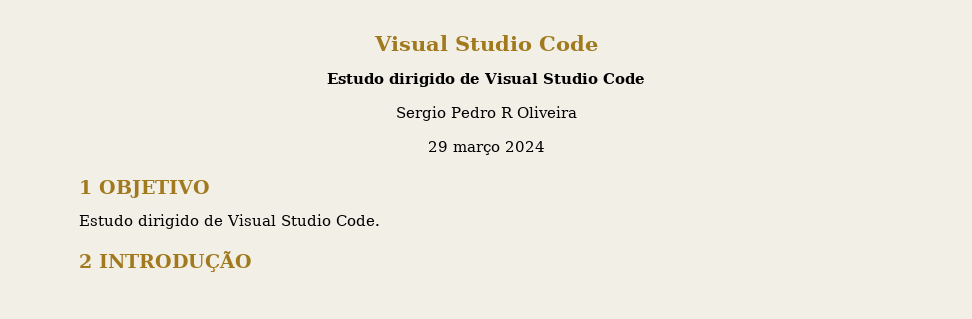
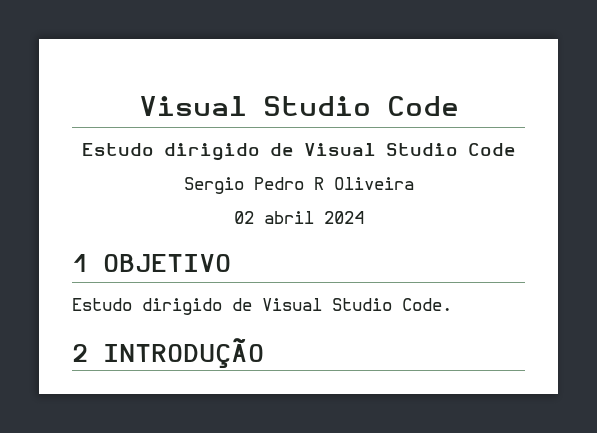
- 29 março 2024
+ 02 abril 2024

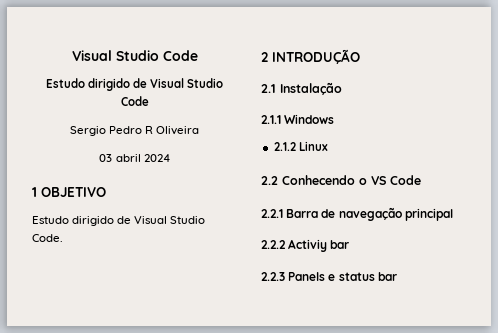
- 02 abril 2024
+ 03 abril 2024
+ 2.1 Instalação
+ 2.1.1 Windows
+ 2.1.2 Linux
+ 2.2 Conhecendo o VS Code
+ 2.2.1 Barra de navegação principal
+ 2.2.2 Activiy bar
+ 2.2.3 Panels e status bar

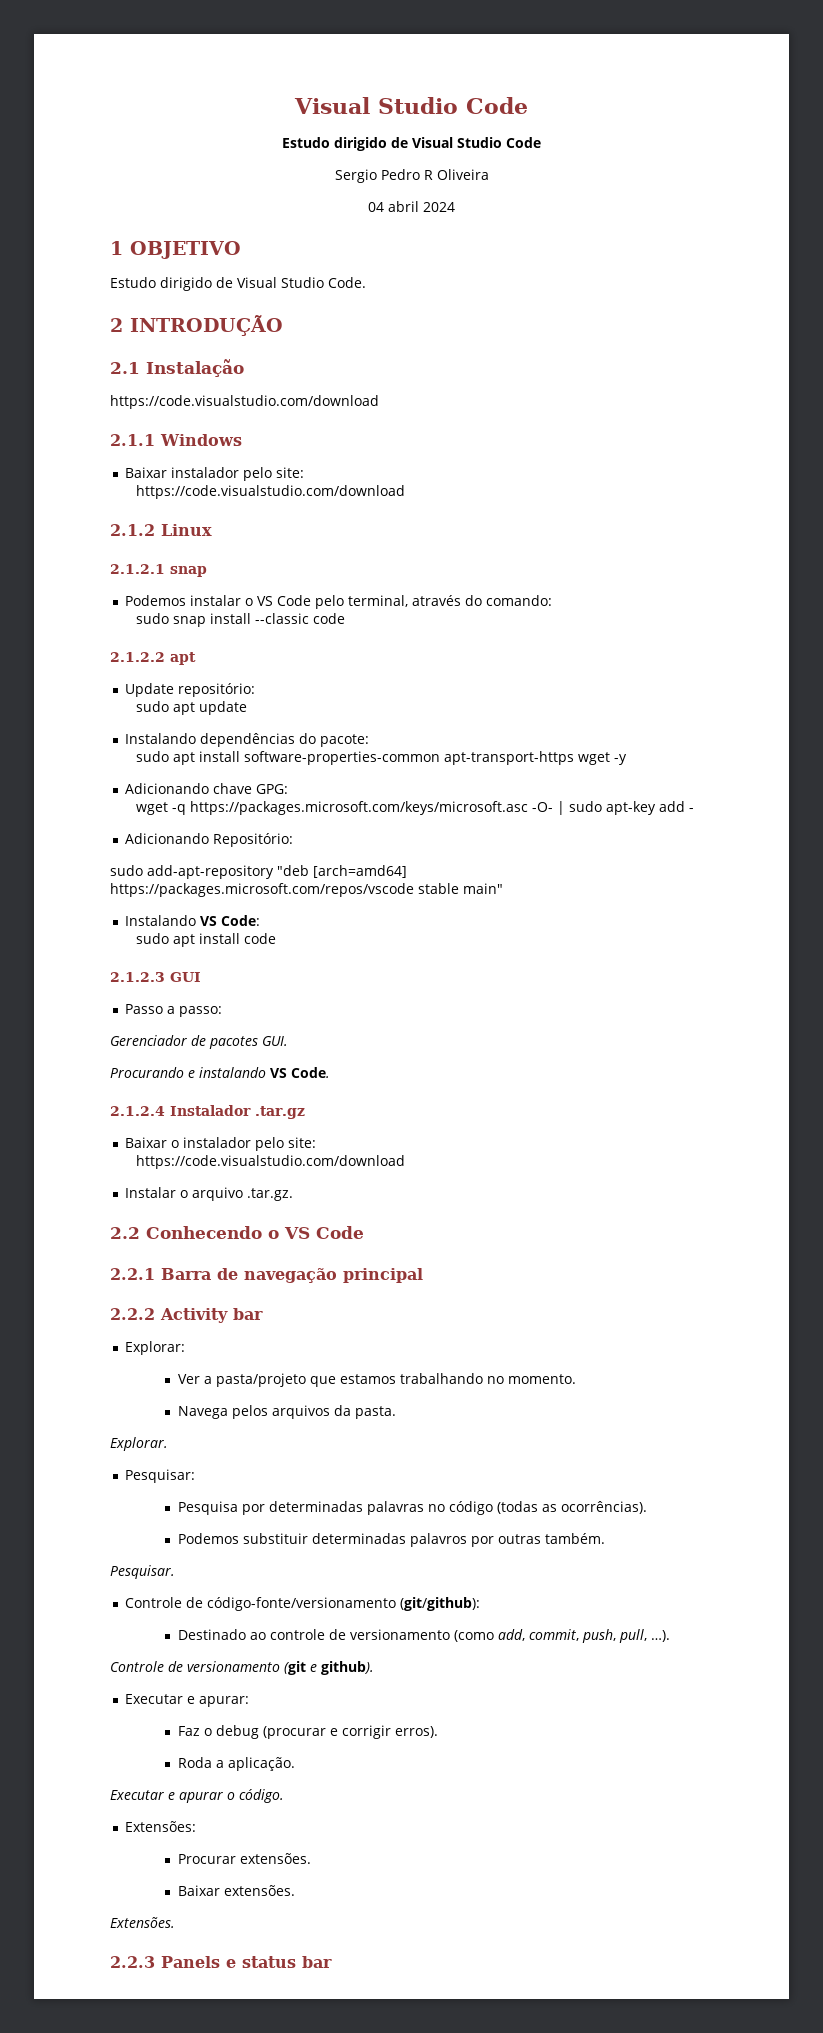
- 03 abril 2024
+ 04 abril 2024
  2.1 Instalação
+ https://code.visualstudio.com/download
+ Baixar instalador pelo site:
+ https://code.visualstudio.com/download
  2.1.2 Linux
+ 2.1.2.1 snap
+ Podemos instalar o VS Code pelo terminal, através do comando:
+ sudo snap install --classic code
+ 2.1.2.2 apt
+ Update repositório:
+ sudo apt update
+ Instalando dependências do pacote:
+ sudo apt install software-properties-common apt-transport-https wget -y
+ Adicionando chave GPG:
+ wget -q https://packages.microsoft.com/keys/microsoft.asc -O- | sudo apt-key add -
+ Adicionando Repositório:
+ sudo add-apt-repository "deb [arch=amd64] https://packages.microsoft.com/repos/vscode stable main"
+ Instalando VS Code:
+ sudo apt install code
+ 2.1.2.3 GUI
+ Passo a passo:
+ Gerenciador de pacotes GUI.
+ Procurando e instalando VS Code.
+ 2.1.2.4 Instalador .tar.gz
+ Baixar o instalador pelo site:
+ https://code.visualstudio.com/download
+ Instalar o arquivo .tar.gz.
- 2.2.2 Activiy bar
+ 2.2.2 Activity bar
+ Explorar:
+ Ver a pasta/projeto que estamos trabalhando no momento.
+ Navega pelos arquivos da pasta.
+ Explorar.
+ Pesquisar:
+ Pesquisa por determinadas palavras no código (todas as ocorrências).
+ Podemos substituir determinadas palavros por outras também.
+ Pesquisar.
+ Controle de código-fonte/versionamento (git/github):
+ Destinado ao controle de versionamento (como add, commit, push, pull, …).
+ Controle de versionamento (git e github).
+ Executar e apurar:
+ Faz o debug (procurar e corrigir erros).
+ Roda a aplicação.
+ Executar e apurar o código.
+ Extensões:
+ Procurar extensões.
+ Baixar extensões.
+ Extensões.

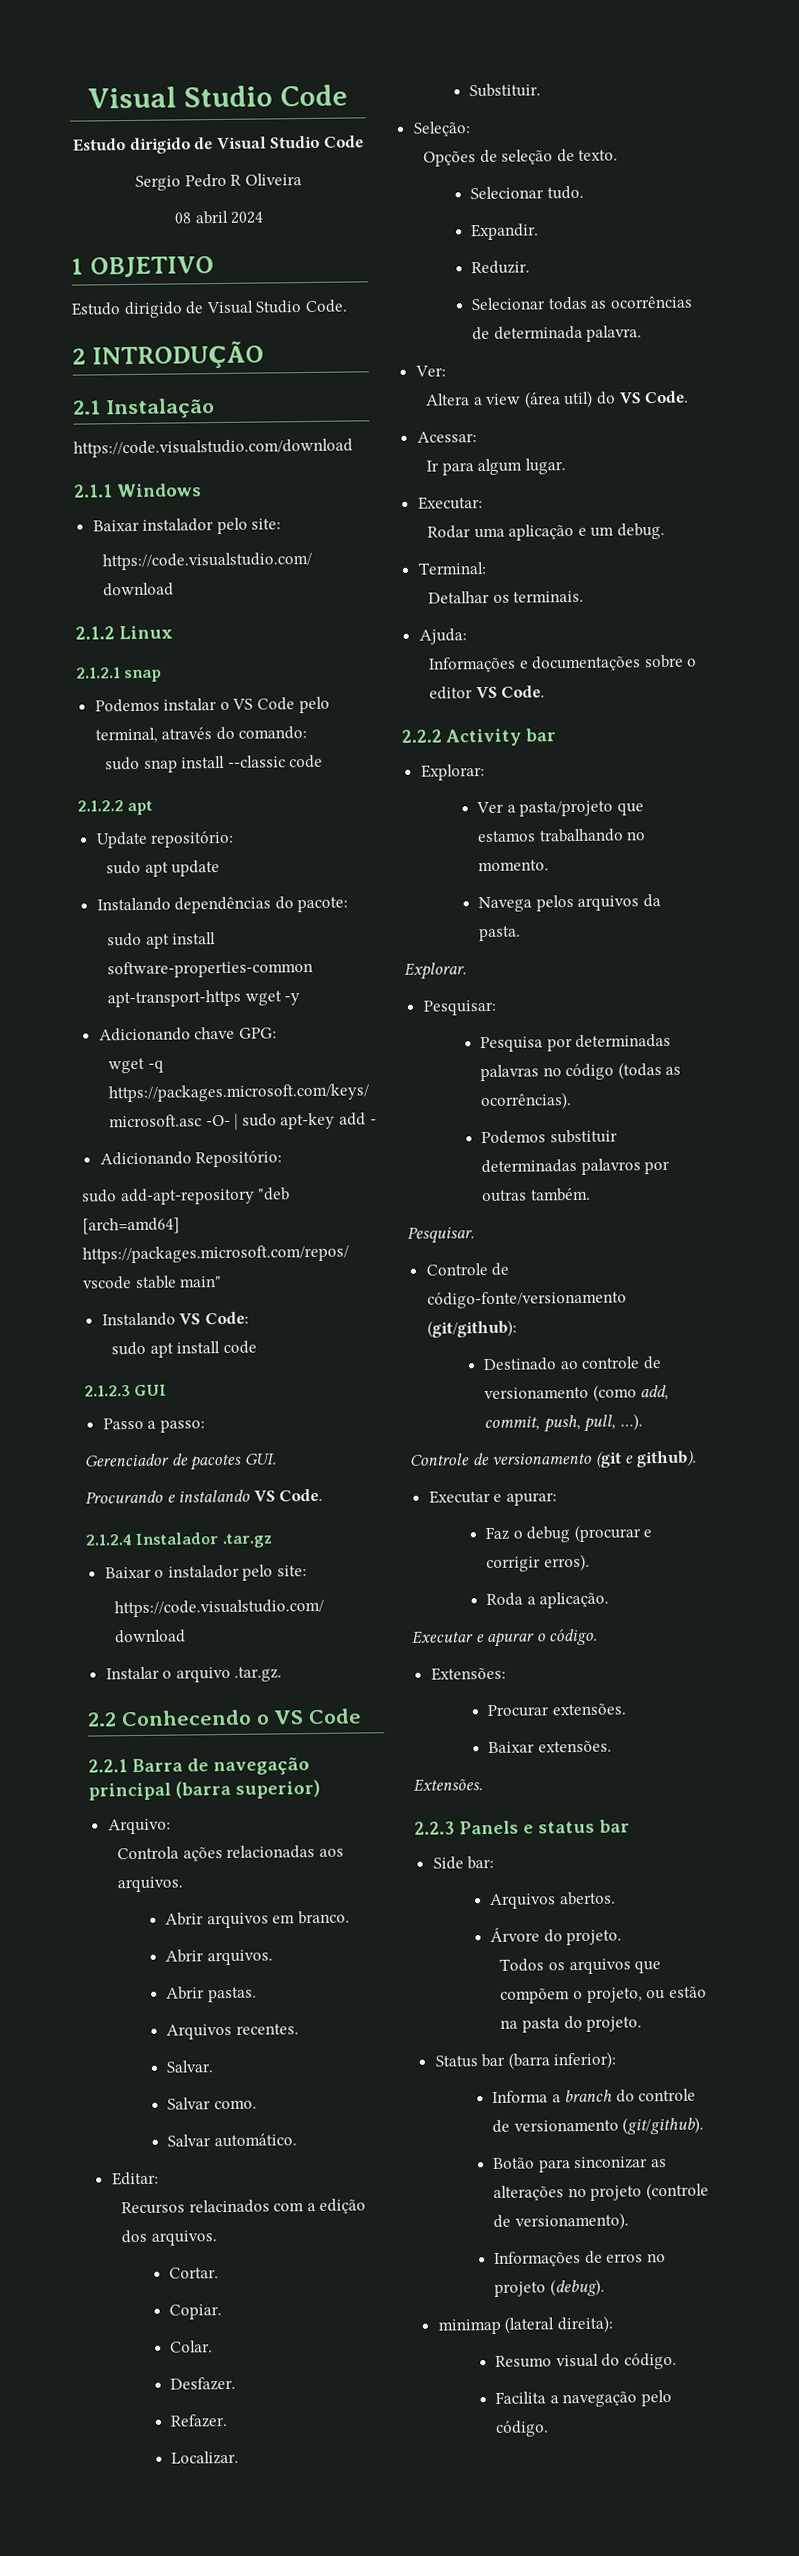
- 04 abril 2024
+ 08 abril 2024
- 2.2.1 Barra de navegação principal
+ 2.2.1 Barra de navegação principal (barra superior)
+ Arquivo:
+ Controla ações relacionadas aos arquivos.
+ Abrir arquivos em branco.
+ Abrir arquivos.
+ Abrir pastas.
+ Arquivos recentes.
+ Salvar.
+ Salvar como.
+ Salvar automático.
+ Editar:
+ Recursos relacinados com a edição dos arquivos.
+ Cortar.
+ Copiar.
+ Colar.
+ Desfazer.
+ Refazer.
+ Localizar.
+ Substituir.
+ Seleção:
+ Opções de seleção de texto.
+ Selecionar tudo.
+ Expandir.
+ Reduzir.
+ Selecionar todas as ocorrências de determinada palavra.
+ Ver:
+ Altera a view (área util) do VS Code.
+ Acessar:
+ Ir para algum lugar.
+ Executar:
+ Rodar uma aplicação e um debug.
+ Terminal:
+ Detalhar os terminais.
+ Ajuda:
+ Informações e documentações sobre o editor VS Code.
+ Side bar:
+ Arquivos abertos.
+ Árvore do projeto.
+ Todos os arquivos que compõem o projeto, ou estão na pasta do projeto.
+ Status bar (barra inferior):
+ Informa a branch do controle de versionamento (git/github).
+ Botão para sinconizar as alterações no projeto (controle de versionamento).
+ Informações de erros no projeto (debug).
+ minimap (lateral direita):
+ Resumo visual do código.
+ Facilita a navegação pelo código.

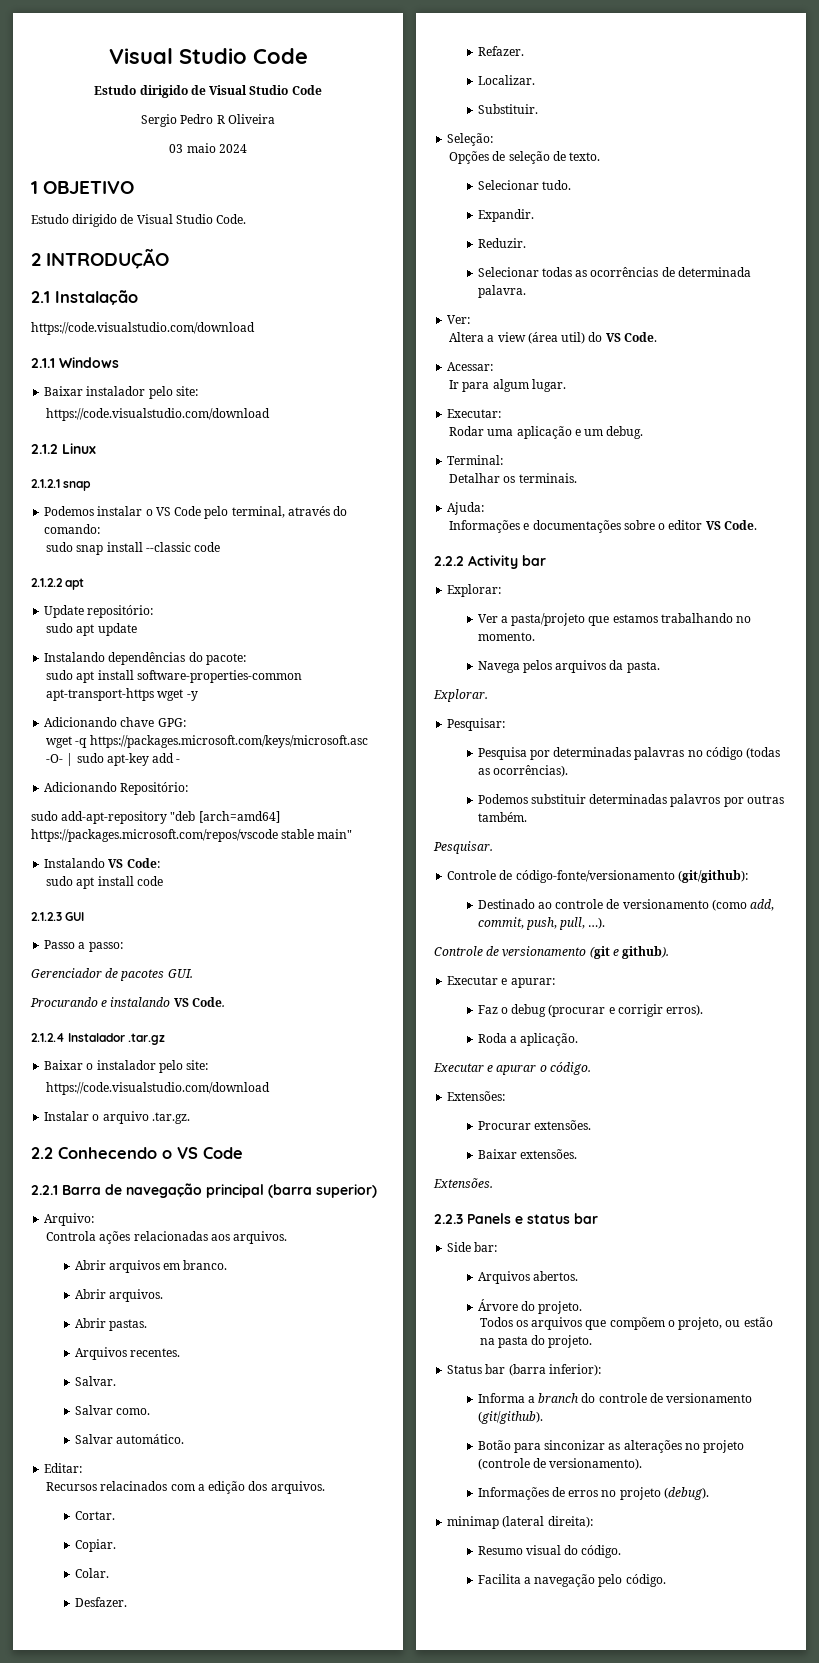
- 08 abril 2024
+ 03 maio 2024

